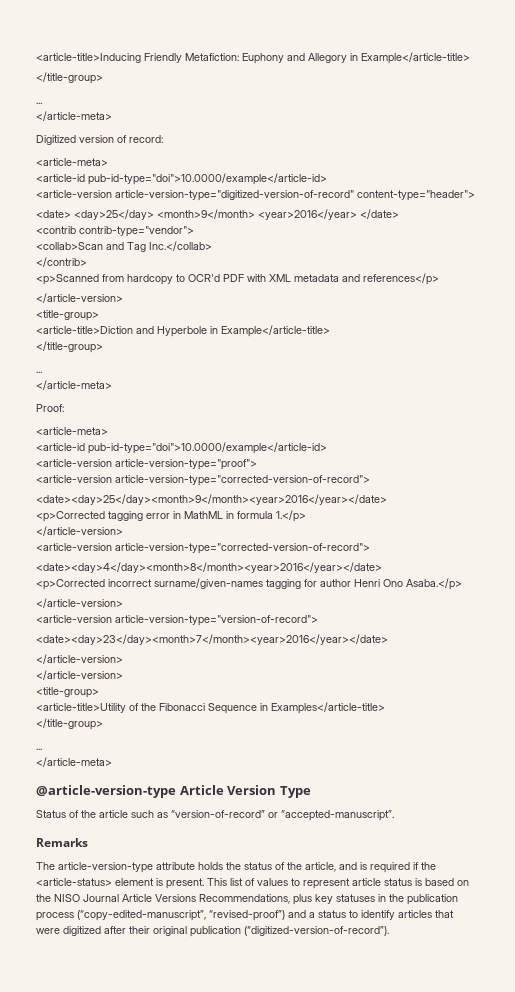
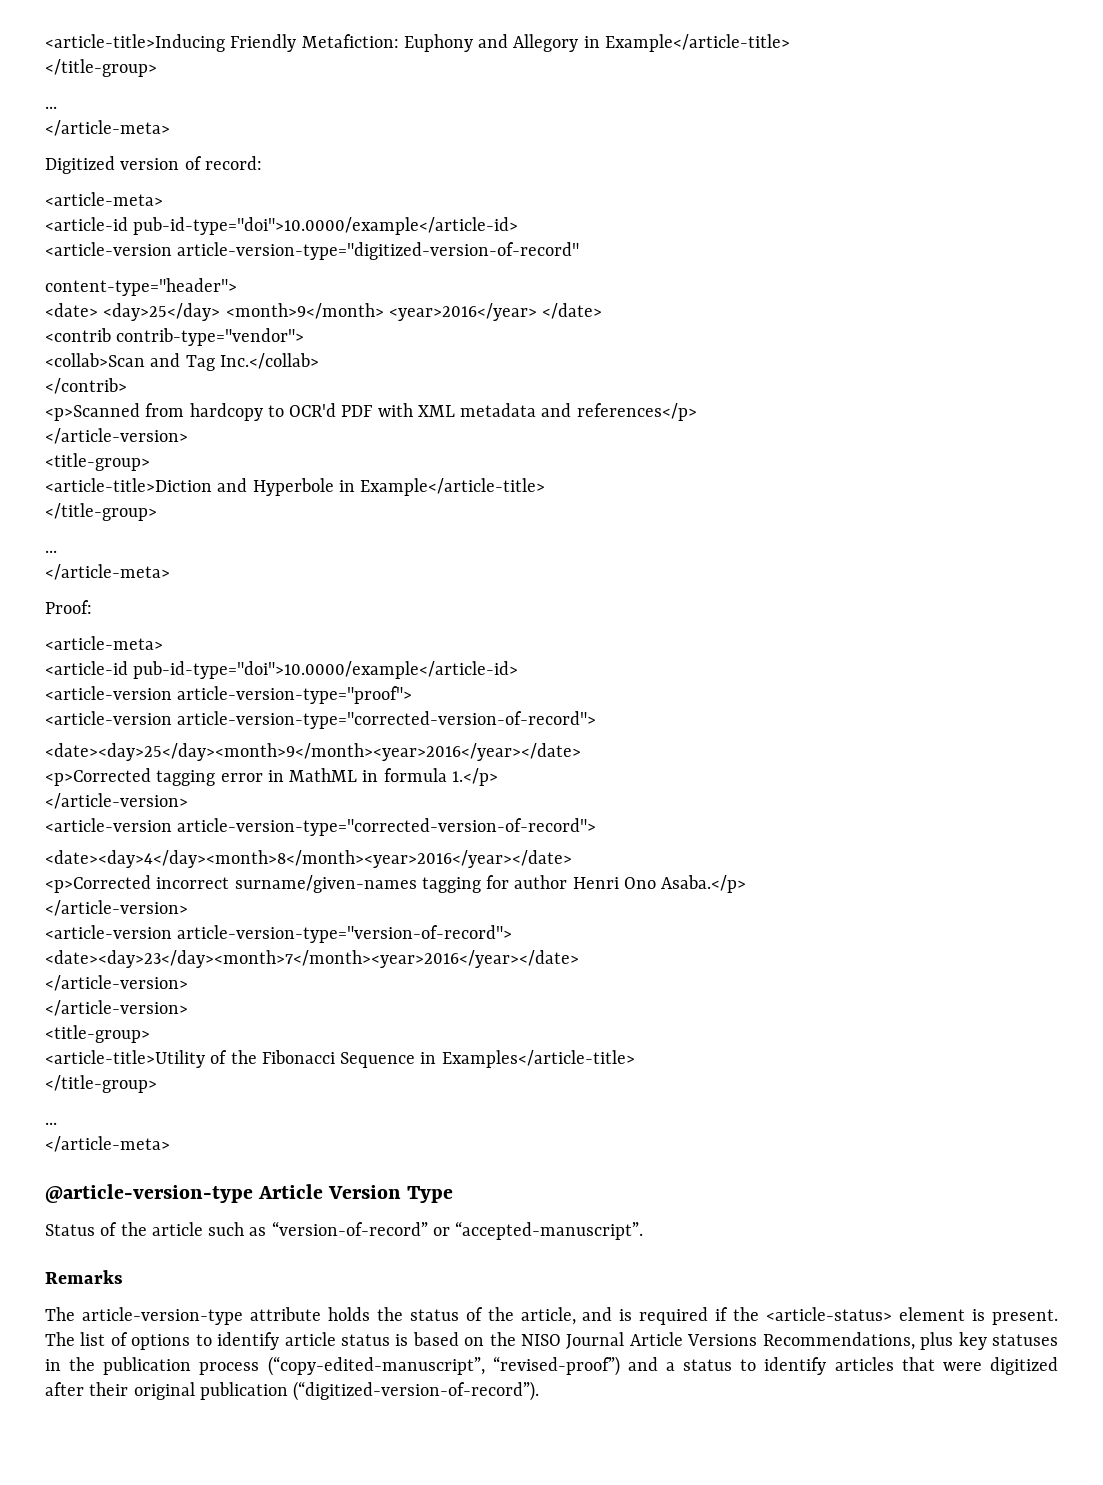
- <article-version article-version-type="digitized-version-of-record" content-type="header">
+ <article-version article-version-type="digitized-version-of-record"
+ content-type="header">
- This list of values to represent article status is based on the NISO Journal Article Versions Recommendations, plus key statuses in the publication process (“copy-edited-manuscript”, “revised-proof”) and a status to identify articles that were digitized after their original publication (“digitized-version-of-record”).
+ The list of options to identify article status is based on the NISO Journal Article Versions Recommendations, plus key statuses in the publication process (“copy-edited-manuscript”, “revised-proof”) and a status to identify articles that were digitized after their original publication (“digitized-version-of-record”).

